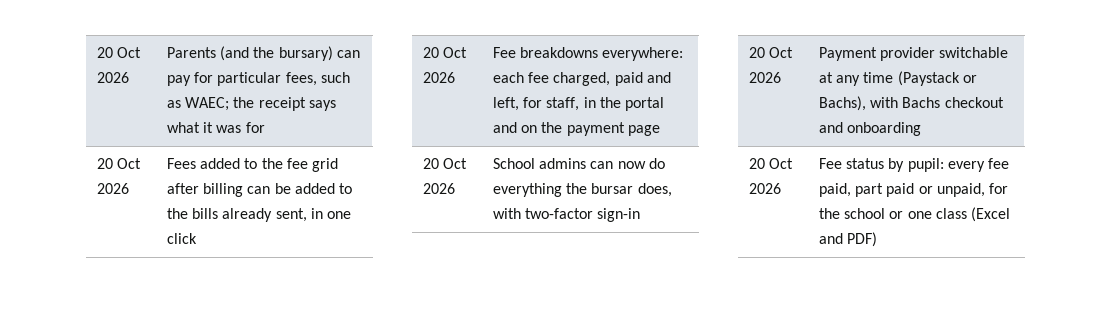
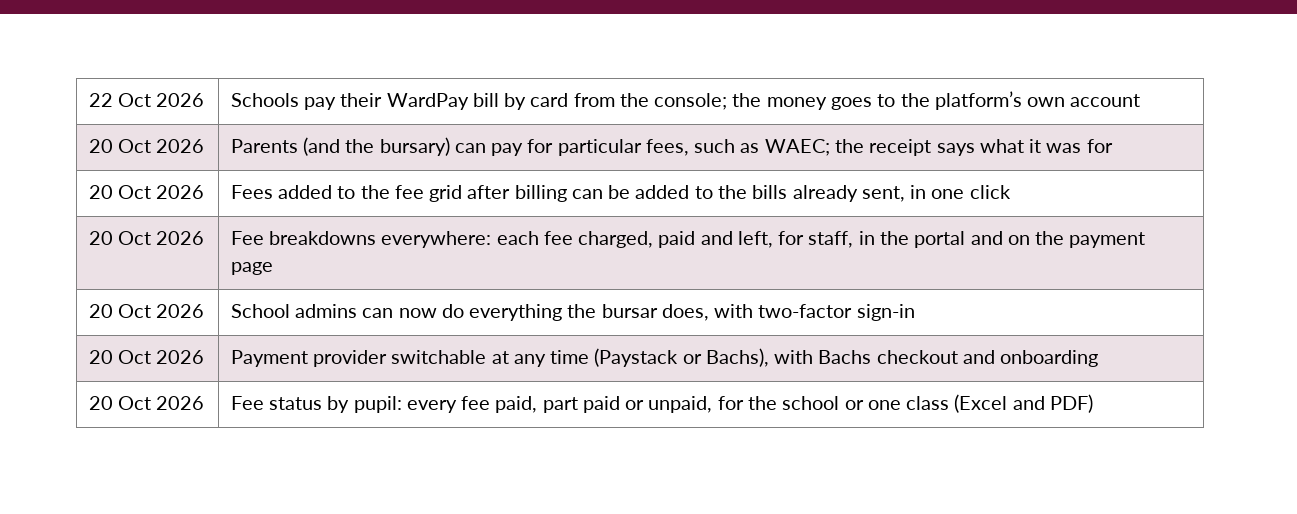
+ 22 Oct 2026 | Schools pay their WardPay bill by card from the console; the money goes to the platform’s own account

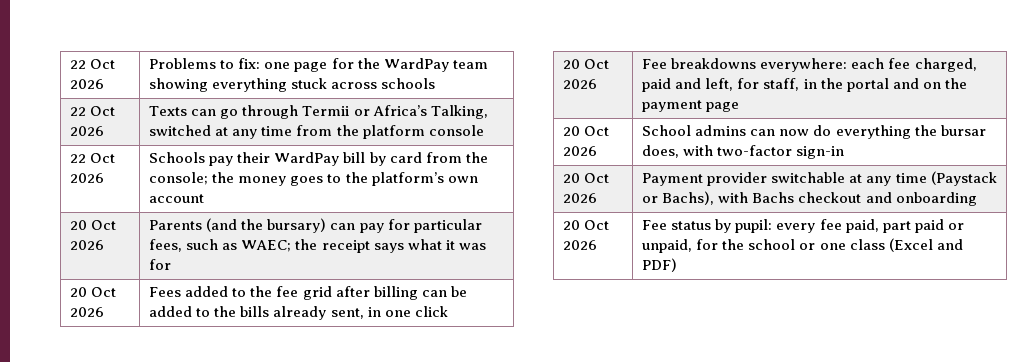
+ 22 Oct 2026 | Problems to fix: one page for the WardPay team showing everything stuck across schools
+ 22 Oct 2026 | Texts can go through Termii or Africa’s Talking, switched at any time from the platform console

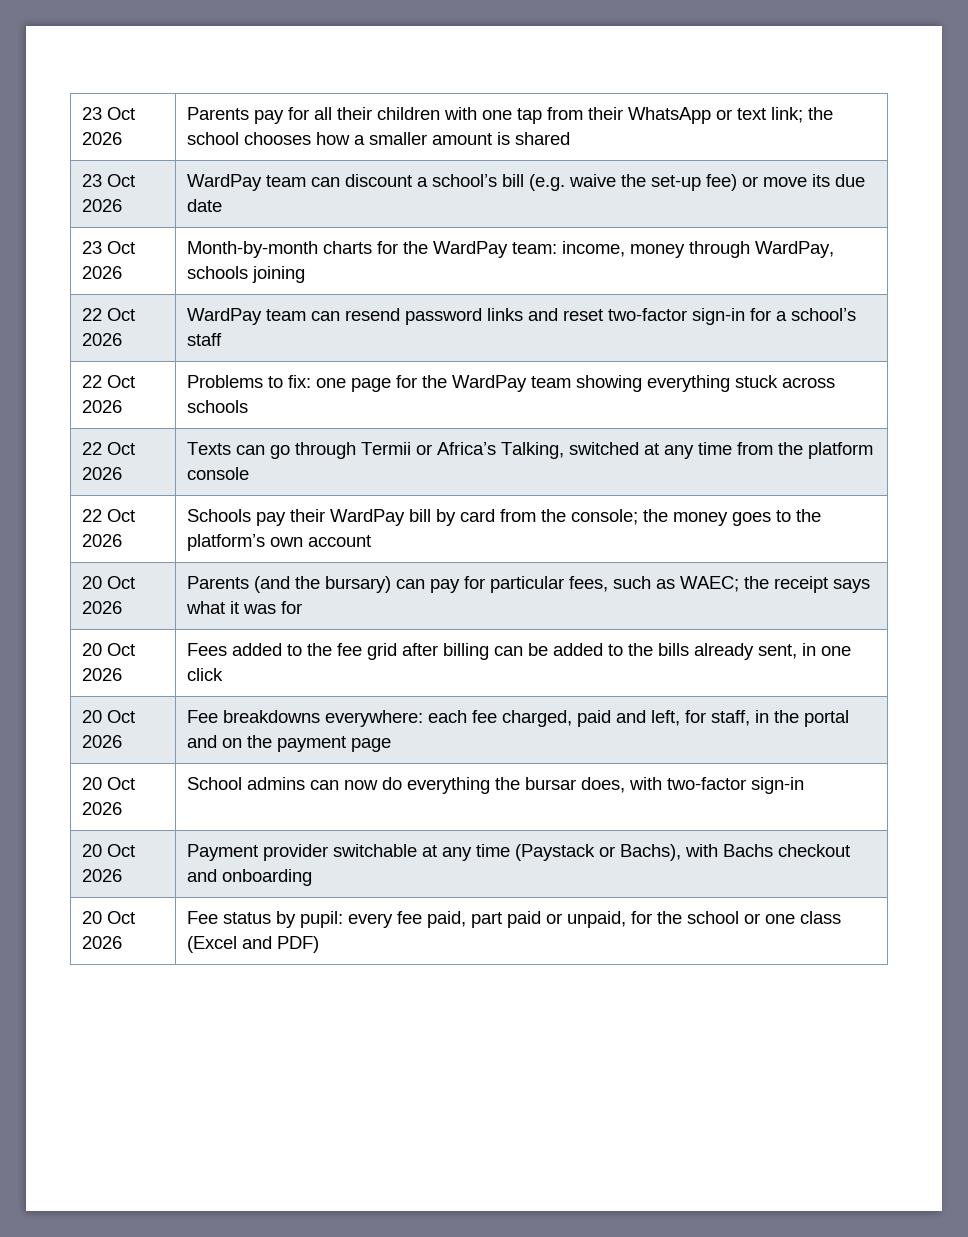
+ 23 Oct 2026 | Parents pay for all their children with one tap from their WhatsApp or text link; the school chooses how a smaller amount is shared
+ 23 Oct 2026 | WardPay team can discount a school’s bill (e.g. waive the set-up fee) or move its due date
+ 23 Oct 2026 | Month-by-month charts for the WardPay team: income, money through WardPay, schools joining
+ 22 Oct 2026 | WardPay team can resend password links and reset two-factor sign-in for a school’s staff

